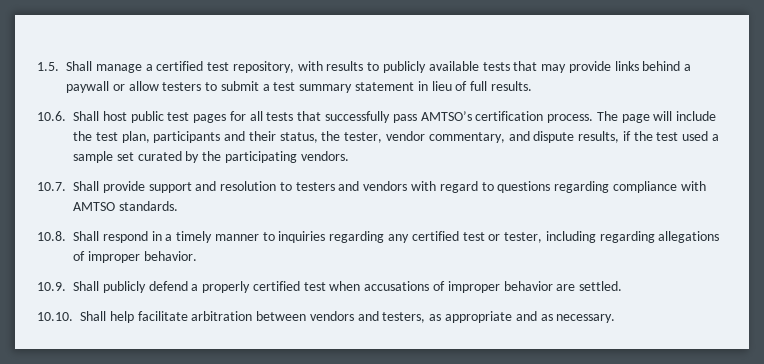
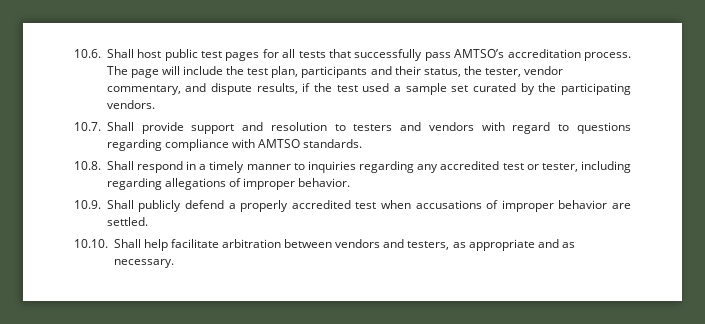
- 1.5. Shall manage a certified test repository, with results to publicly available tests that may provide links behind a paywall or allow testers to submit a test summary statement in lieu of full results.
- 10.6. Shall host public test pages for all tests that successfully pass AMTSO’s certification process.
+ 10.6. Shall host public test pages for all tests that successfully pass AMTSO’s accreditation process.
- 10.8. Shall respond in a timely manner to inquiries regarding any certified test or tester, including regarding allegations of improper behavior.
+ 10.8. Shall respond in a timely manner to inquiries regarding any accredited test or tester, including regarding allegations of improper behavior.
- 10.9. Shall publicly defend a properly certified test when accusations of improper behavior are settled.
+ 10.9. Shall publicly defend a properly accredited test when accusations of improper behavior are settled.

